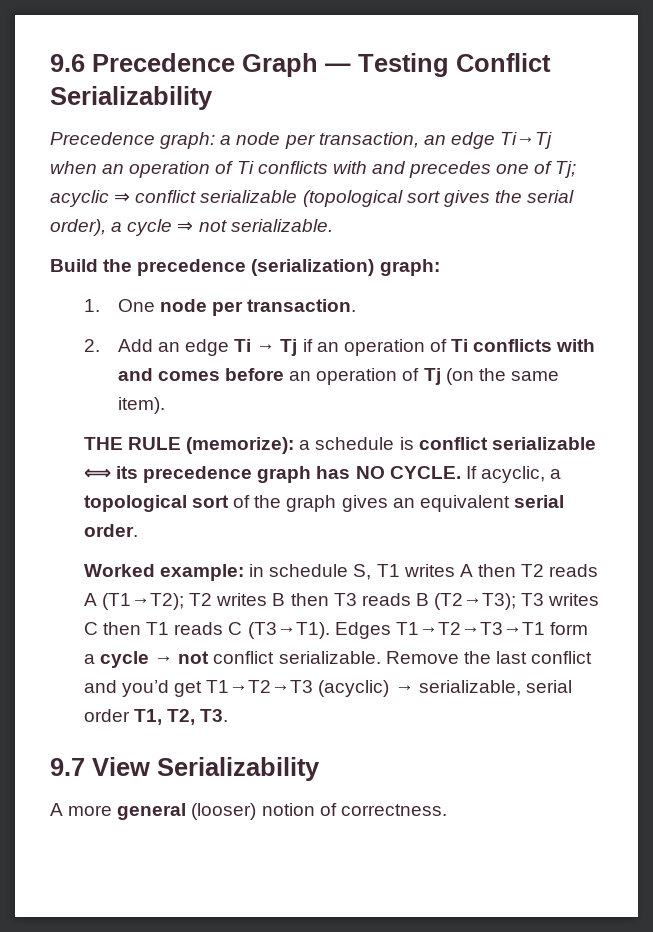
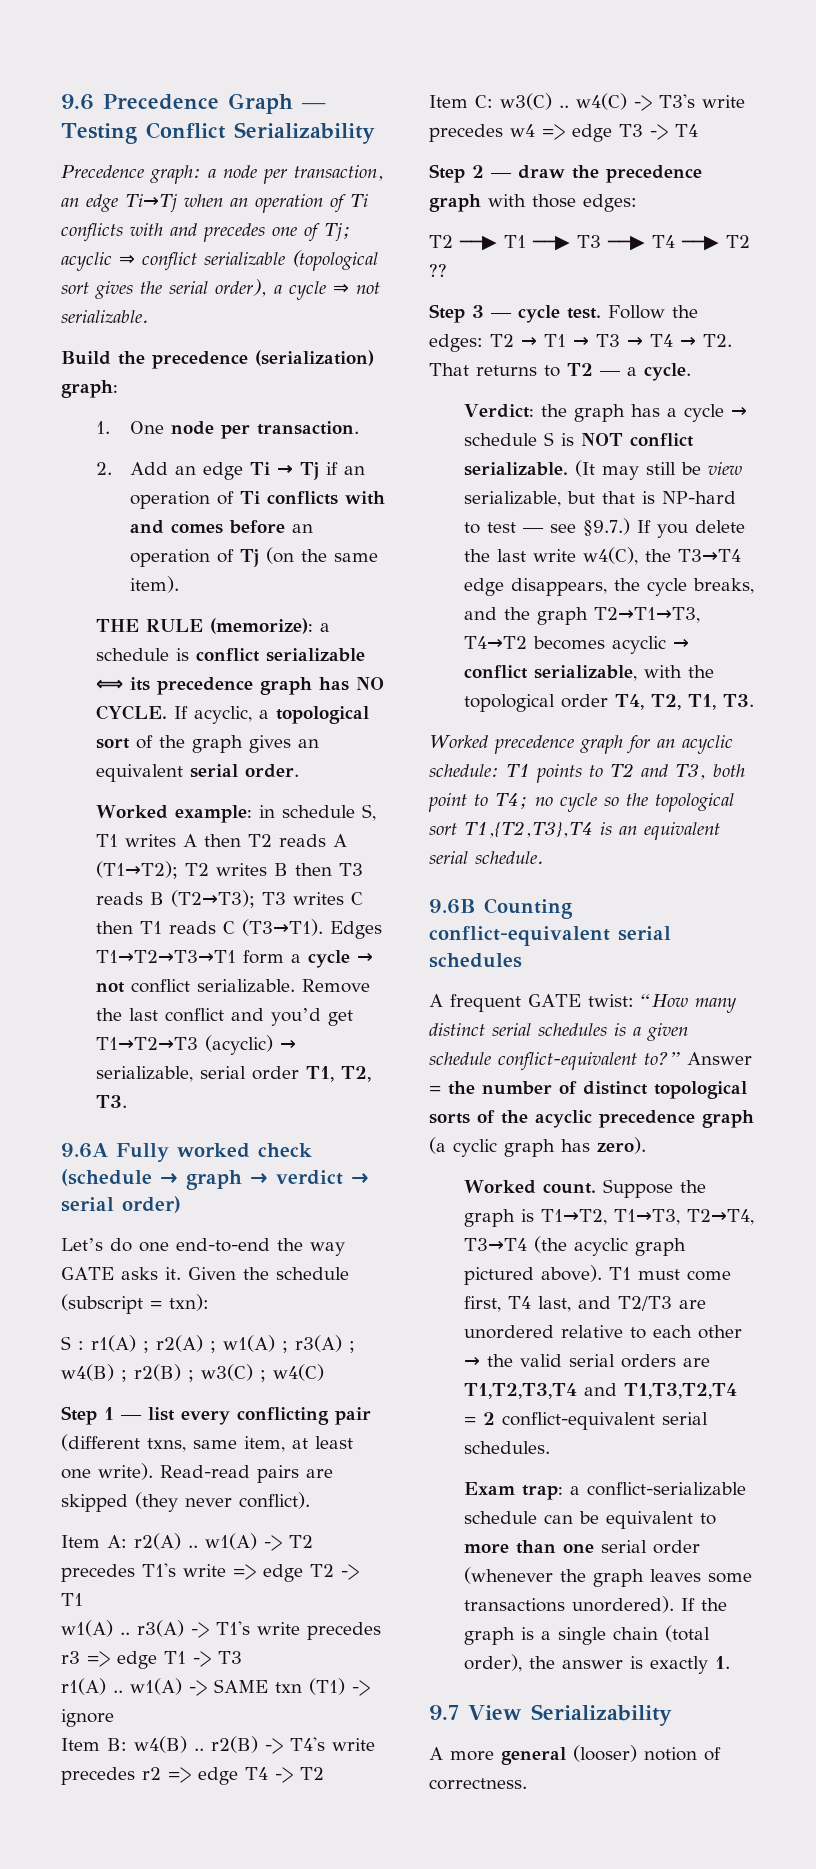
+ 9.6A Fully worked check (schedule → graph → verdict → serial order)
+ Let’s do one end-to-end the way GATE asks it. Given the schedule (subscript = txn):
+ S : r1(A) ; r2(A) ; w1(A) ; r3(A) ; w4(B) ; r2(B) ; w3(C) ; w4(C)
+ Step 1 — list every conflicting pair (different txns, same item, at least one write). Read-read pairs are skipped (they never conflict).
+ Item A: r2(A) .. w1(A) -> T2 precedes T1's write => edge T2 -> T1
+ w1(A) .. r3(A) -> T1's write precedes r3 => edge T1 -> T3
+ r1(A) .. w1(A) -> SAME txn (T1) -> ignore
+ Item B: w4(B) .. r2(B) -> T4's write precedes r2 => edge T4 -> T2
+ Item C: w3(C) .. w4(C) -> T3's write precedes w4 => edge T3 -> T4
+ Step 2 — draw the precedence graph with those edges:
+ T2 ──▶ T1 ──▶ T3 ──▶ T4 ──▶ T2 ??
+ Step 3 — cycle test. Follow the edges: T2 → T1 → T3 → T4 → T2. That returns to T2 — a cycle.
+ Verdict: the graph has a cycle → schedule S is NOT conflict serializable. (It may still be view serializable, but that is NP-hard to test — see §9.7.) If you delete the last write w4(C), the T3→T4 edge disappears, the cycle breaks, and the graph T2→T1→T3, T4→T2 becomes acyclic → conflict serializable, with the topological order T4, T2, T1, T3.
+ Worked precedence graph for an acyclic schedule: T1 points to T2 and T3, both point to T4; no cycle so the topological sort T1,{T2,T3},T4 is an equivalent serial schedule.
+ 9.6B Counting conflict-equivalent serial schedules
+ A frequent GATE twist: “How many distinct serial schedules is a given schedule conflict-equivalent to?” Answer = the number of distinct topological sorts of the acyclic precedence graph (a cyclic graph has zero).
+ Worked count. Suppose the graph is T1→T2, T1→T3, T2→T4, T3→T4 (the acyclic graph pictured above). T1 must come first, T4 last, and T2/T3 are unordered relative to each other → the valid serial orders are T1,T2,T3,T4 and T1,T3,T2,T4 = 2 conflict-equivalent serial schedules.
+ Exam trap: a conflict-serializable schedule can be equivalent to more than one serial order (whenever the graph leaves some transactions unordered). If the graph is a single chain (total order), the answer is exactly 1.

